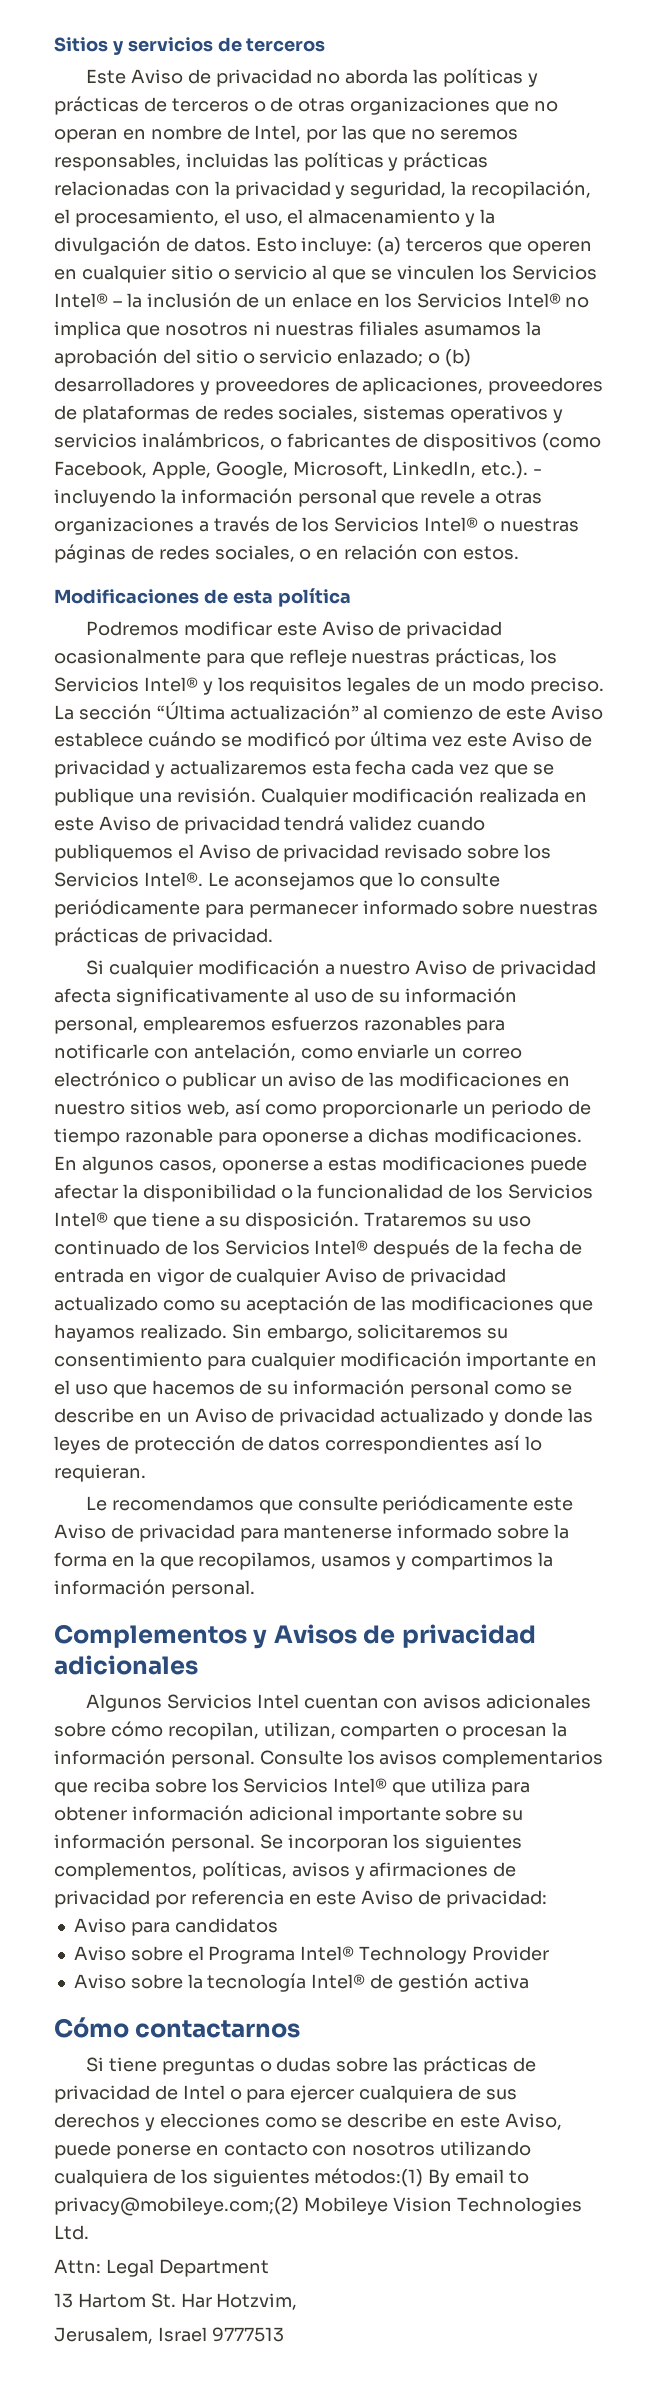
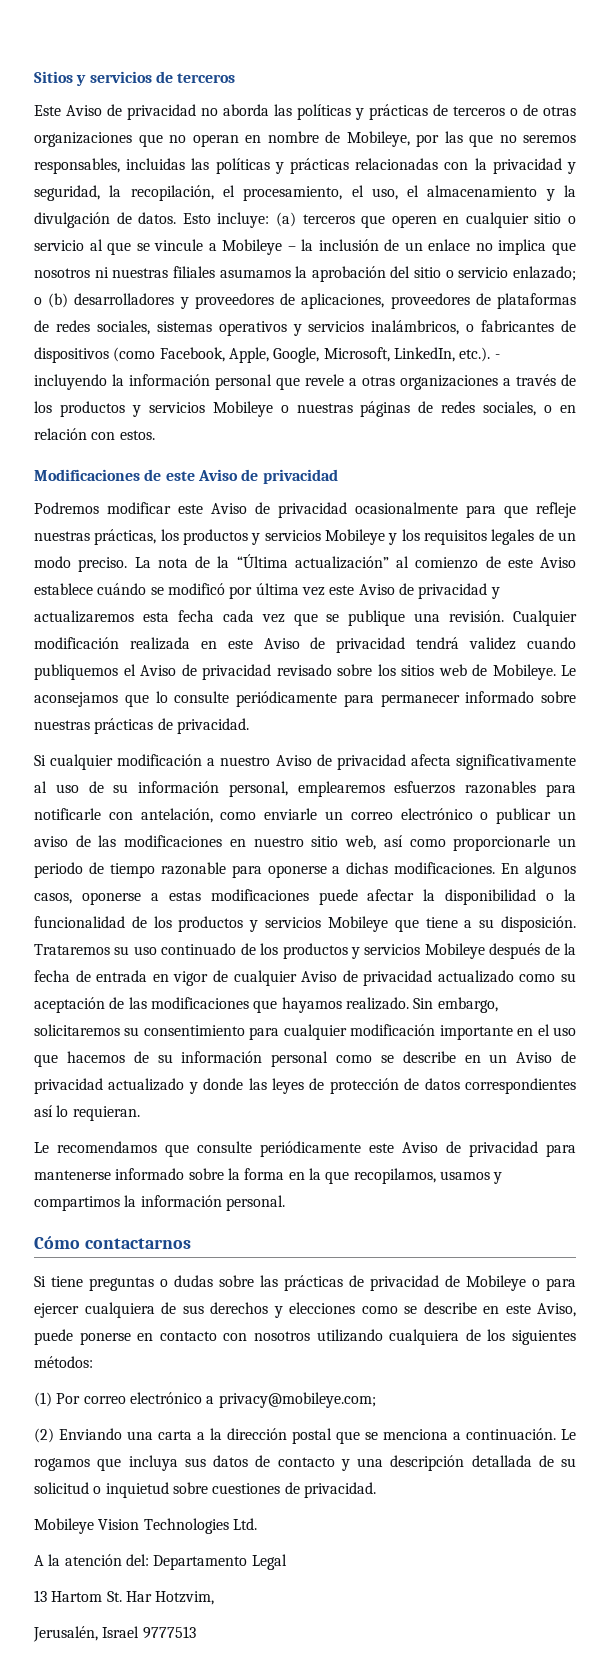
- Este Aviso de privacidad no aborda las políticas y prácticas de terceros o de otras organizaciones que no operan en nombre de Intel, por las que no seremos responsables, incluidas las políticas y prácticas relacionadas con la privacidad y seguridad, la recopilación, el procesamiento, el uso, el almacenamiento y la divulgación de datos.
+ Este Aviso de privacidad no aborda las políticas y prácticas de terceros o de otras organizaciones que no operan en nombre de Mobileye, por las que no seremos responsables, incluidas las políticas y prácticas relacionadas con la privacidad y seguridad, la recopilación, el procesamiento, el uso, el almacenamiento y la divulgación de datos.
- (a) terceros que operen en cualquier sitio o servicio al que se vinculen los Servicios Intel® – la inclusión de un enlace en los Servicios Intel® no implica que nosotros ni nuestras filiales asumamos la aprobación del sitio o servicio enlazado;
+ (a) terceros que operen en cualquier sitio o servicio al que se vincule a Mobileye – la inclusión de un enlace no implica que nosotros ni nuestras filiales asumamos la aprobación del sitio o servicio enlazado;
- o (b) desarrolladores y proveedores de aplicaciones, proveedores de plataformas de redes sociales, sistemas operativos y servicios inalámbricos, o fabricantes de dispositivos (como Facebook, Apple, Google, Microsoft, LinkedIn, etc.). - incluyendo la información personal que revele a otras organizaciones a través de los Servicios Intel® o nuestras páginas de redes sociales, o en relación con estos.
+ o (b) desarrolladores y proveedores de aplicaciones, proveedores de plataformas de redes sociales, sistemas operativos y servicios inalámbricos, o fabricantes de dispositivos (como Facebook, Apple, Google, Microsoft, LinkedIn, etc.). - incluyendo la información personal que revele a otras organizaciones a través de los productos y servicios Mobileye o nuestras páginas de redes sociales, o en relación con estos.
- Modificaciones de esta política
+ Modificaciones de este Aviso de privacidad
- Podremos modificar este Aviso de privacidad ocasionalmente para que refleje nuestras prácticas, los Servicios Intel® y los requisitos legales de un modo preciso.
+ Podremos modificar este Aviso de privacidad ocasionalmente para que refleje nuestras prácticas, los productos y servicios Mobileye y los requisitos legales de un modo preciso.
- La sección “Última actualización” al comienzo de este Aviso establece cuándo se modificó por última vez este Aviso de privacidad y actualizaremos esta fecha cada vez que se publique una revisión.
+ La nota de la “Última actualización” al comienzo de este Aviso establece cuándo se modificó por última vez este Aviso de privacidad y actualizaremos esta fecha cada vez que se publique una revisión.
- Cualquier modificación realizada en este Aviso de privacidad tendrá validez cuando publiquemos el Aviso de privacidad revisado sobre los Servicios Intel®.
+ Cualquier modificación realizada en este Aviso de privacidad tendrá validez cuando publiquemos el Aviso de privacidad revisado sobre los sitios web de Mobileye.
- Si cualquier modificación a nuestro Aviso de privacidad afecta significativamente al uso de su información personal, emplearemos esfuerzos razonables para notificarle con antelación, como enviarle un correo electrónico o publicar un aviso de las modificaciones en nuestro sitios web, así como proporcionarle un periodo de tiempo razonable para oponerse a dichas modificaciones.
+ Si cualquier modificación a nuestro Aviso de privacidad afecta significativamente al uso de su información personal, emplearemos esfuerzos razonables para notificarle con antelación, como enviarle un correo electrónico o publicar un aviso de las modificaciones en nuestro sitio web, así como proporcionarle un periodo de tiempo razonable para oponerse a dichas modificaciones.
- En algunos casos, oponerse a estas modificaciones puede afectar la disponibilidad o la funcionalidad de los Servicios Intel® que tiene a su disposición.
+ En algunos casos, oponerse a estas modificaciones puede afectar la disponibilidad o la funcionalidad de los productos y servicios Mobileye que tiene a su disposición.
- Trataremos su uso continuado de los Servicios Intel® después de la fecha de entrada en vigor de cualquier Aviso de privacidad actualizado como su aceptación de las modificaciones que hayamos realizado.
+ Trataremos su uso continuado de los productos y servicios Mobileye después de la fecha de entrada en vigor de cualquier Aviso de privacidad actualizado como su aceptación de las modificaciones que hayamos realizado.
- Complementos y Avisos de privacidad adicionales
- Algunos Servicios Intel cuentan con avisos adicionales sobre cómo recopilan, utilizan, comparten o procesan la información personal. Consulte los avisos complementarios que reciba sobre los Servicios Intel® que utiliza para obtener información adicional importante sobre su información personal. Se incorporan los siguientes complementos, políticas, avisos y afirmaciones de privacidad por referencia en este Aviso de privacidad:
- Aviso para candidatos
- Aviso sobre el Programa Intel® Technology Provider
- Aviso sobre la tecnología Intel® de gestión activa
- Si tiene preguntas o dudas sobre las prácticas de privacidad de Intel o para ejercer cualquiera de sus derechos y elecciones como se describe en este Aviso, puede ponerse en contacto con nosotros utilizando cualquiera de los siguientes métodos:(1) By email to privacy@mobileye.com;(2) Mobileye Vision Technologies Ltd.
+ Si tiene preguntas o dudas sobre las prácticas de privacidad de Mobileye o para ejercer cualquiera de sus derechos y elecciones como se describe en este Aviso, puede ponerse en contacto con nosotros utilizando cualquiera de los siguientes métodos:
+ (1) Por correo electrónico a privacy@mobileye.com;
+ (2) Enviando una carta a la dirección postal que se menciona a continuación. Le rogamos que incluya sus datos de contacto y una descripción detallada de su solicitud o inquietud sobre cuestiones de privacidad.
+ Mobileye Vision Technologies Ltd.
- Attn: Legal Department
+ A la atención del: Departamento Legal
- Jerusalem, Israel 9777513
+ Jerusalén, Israel 9777513

